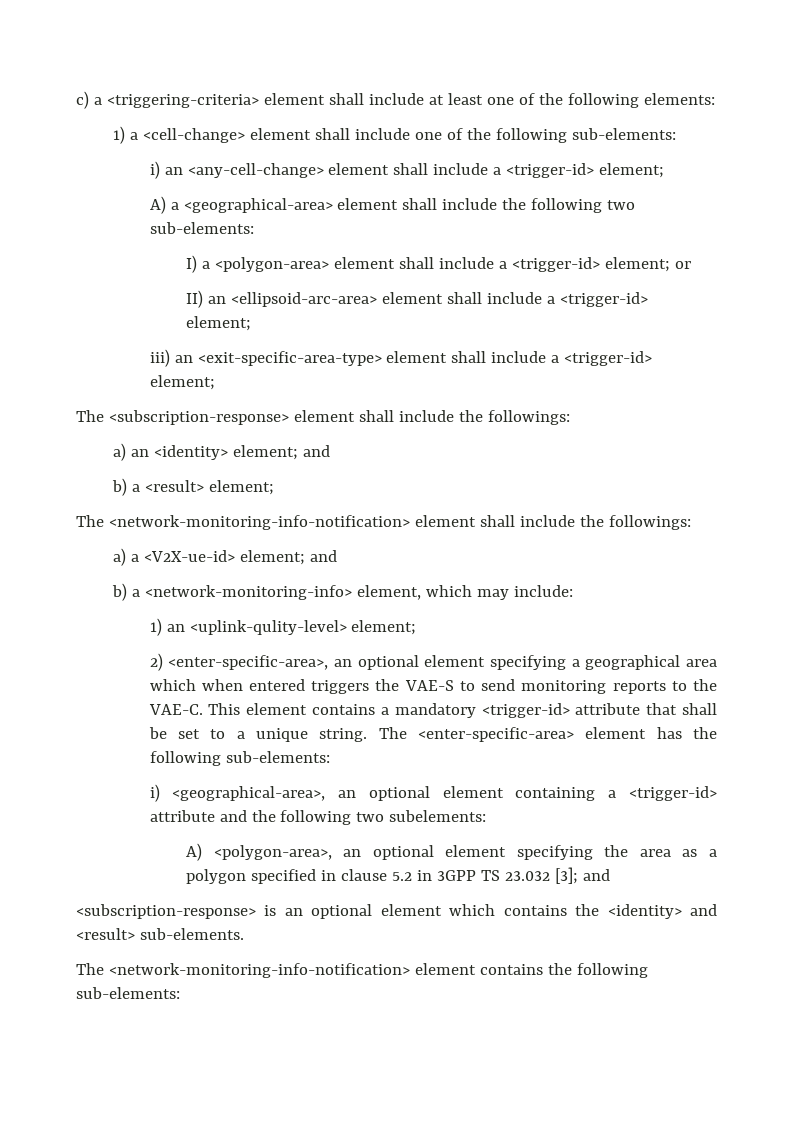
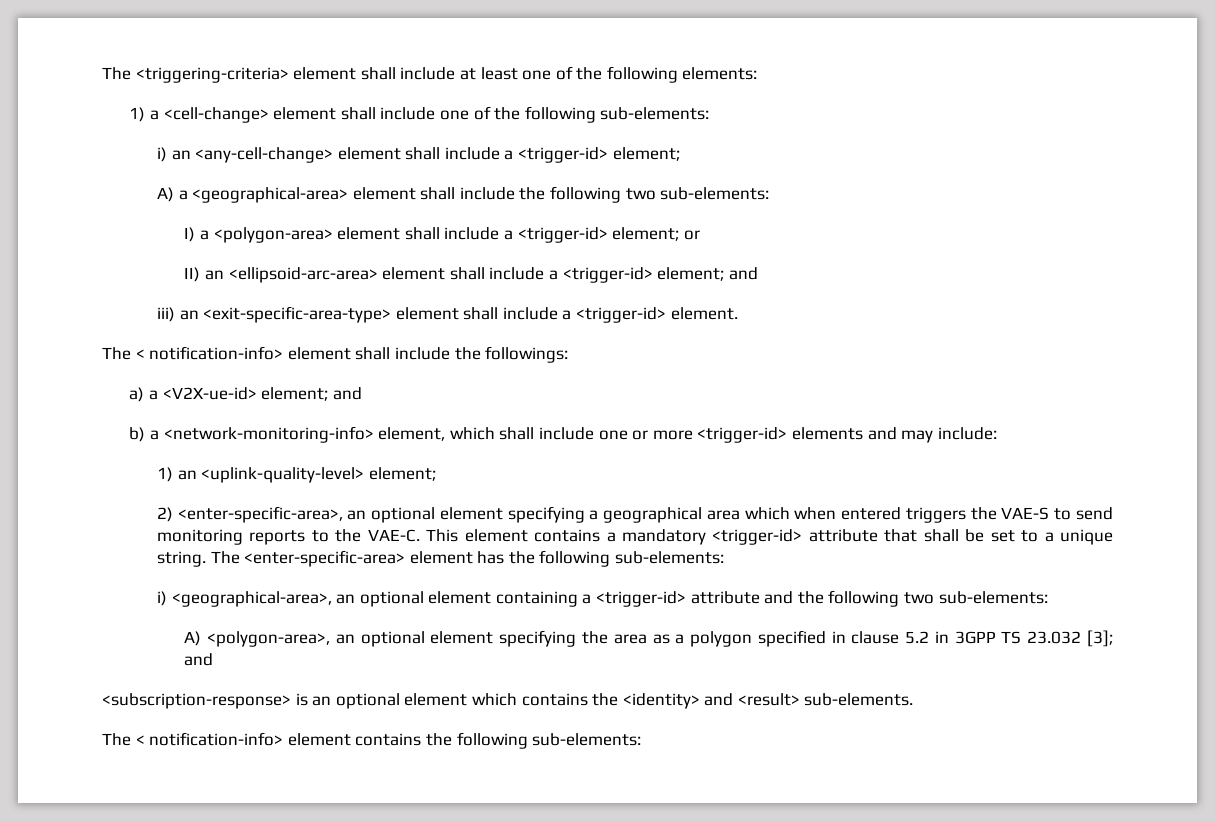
- c) a <triggering-criteria> element shall include at least one of the following elements:
+ The <triggering-criteria> element shall include at least one of the following elements:
- II) an <ellipsoid-arc-area> element shall include a <trigger-id> element;
+ II) an <ellipsoid-arc-area> element shall include a <trigger-id> element; and
- iii) an <exit-specific-area-type> element shall include a <trigger-id> element;
- The <subscription-response> element shall include the followings:
- a) an <identity> element; and
- b) a <result> element;
- The <network-monitoring-info-notification> element shall include the followings:
+ iii) an <exit-specific-area-type> element shall include a <trigger-id> element.
+ The < notification-info> element shall include the followings:
- b) a <network-monitoring-info> element, which may include:
+ b) a <network-monitoring-info> element, which shall include one or more <trigger-id> elements and may include:
- 1) an <uplink-qulity-level> element;
+ 1) an <uplink-quality-level> element;
- i) <geographical-area>, an optional element containing a <trigger-id> attribute and the following two subelements:
+ i) <geographical-area>, an optional element containing a <trigger-id> attribute and the following two sub-elements:
- The <network-monitoring-info-notification> element contains the following sub-elements:
+ The < notification-info> element contains the following sub-elements:

